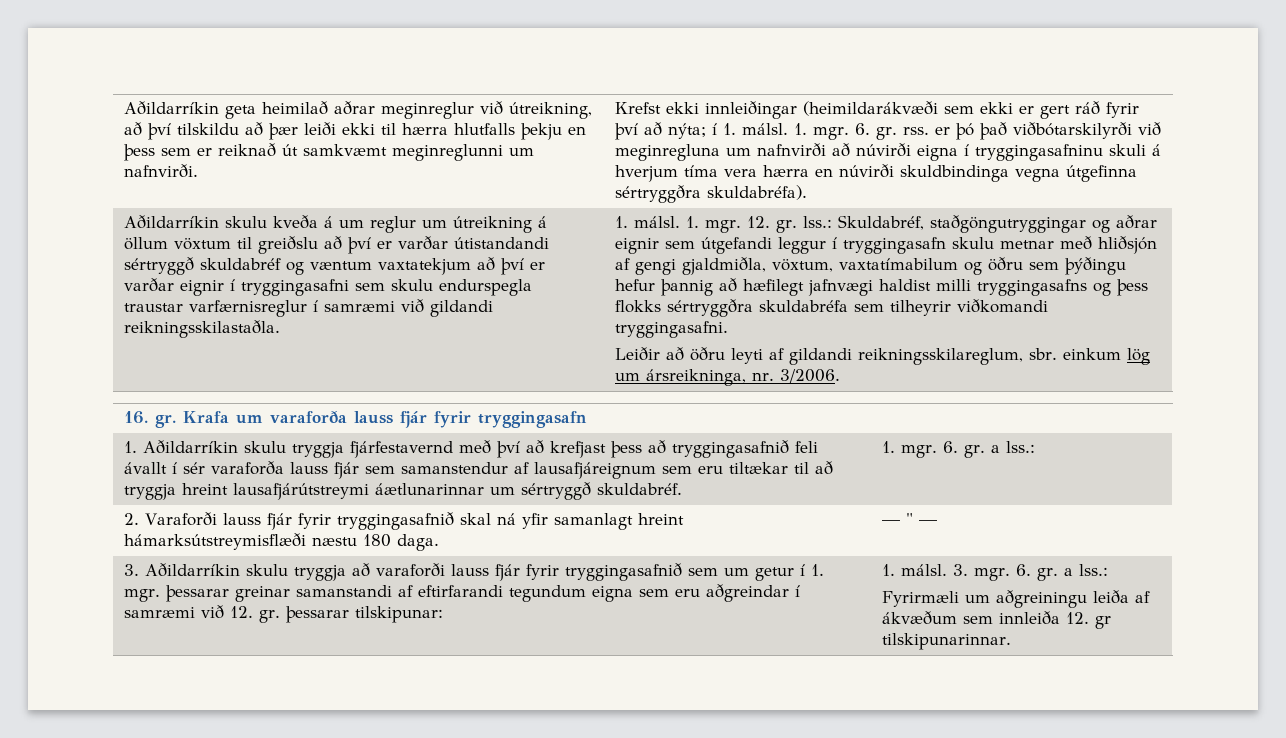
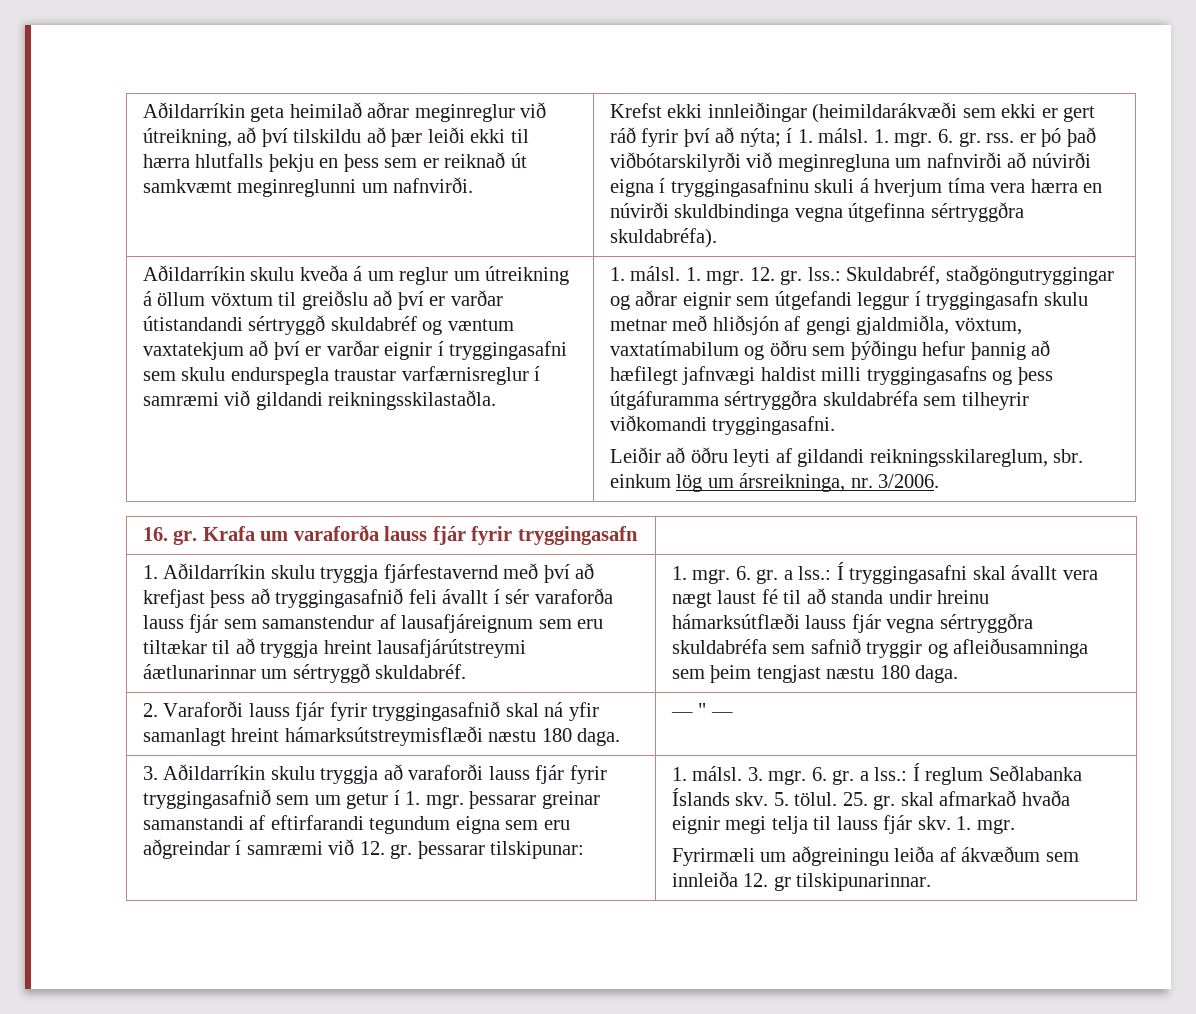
- 12. gr. lss.: Skuldabréf, staðgöngutryggingar og aðrar eignir sem útgefandi leggur í tryggingasafn skulu metnar með hliðsjón af gengi gjaldmiðla, vöxtum, vaxtatímabilum og öðru sem þýðingu hefur þannig að hæfilegt jafnvægi haldist milli tryggingasafns og þess flokks sértryggðra skuldabréfa sem tilheyrir viðkomandi tryggingasafni.
+ 12. gr. lss.: Skuldabréf, staðgöngutryggingar og aðrar eignir sem útgefandi leggur í tryggingasafn skulu metnar með hliðsjón af gengi gjaldmiðla, vöxtum, vaxtatímabilum og öðru sem þýðingu hefur þannig að hæfilegt jafnvægi haldist milli tryggingasafns og þess útgáfuramma sértryggðra skuldabréfa sem tilheyrir viðkomandi tryggingasafni.
- 1. mgr. 6. gr. a lss.:
+ 1. mgr. 6. gr. a lss.: Í tryggingasafni skal ávallt vera nægt laust fé til að standa undir hreinu hámarksútflæði lauss fjár vegna sértryggðra skuldabréfa sem safnið tryggir og afleiðusamninga sem þeim tengjast næstu 180 daga.
- 3. mgr. 6. gr. a lss.:
+ 3. mgr. 6. gr. a lss.: Í reglum Seðlabanka Íslands skv. 5. tölul. 25. gr. skal afmarkað hvaða eignir megi telja til lauss fjár skv. 1. mgr.

